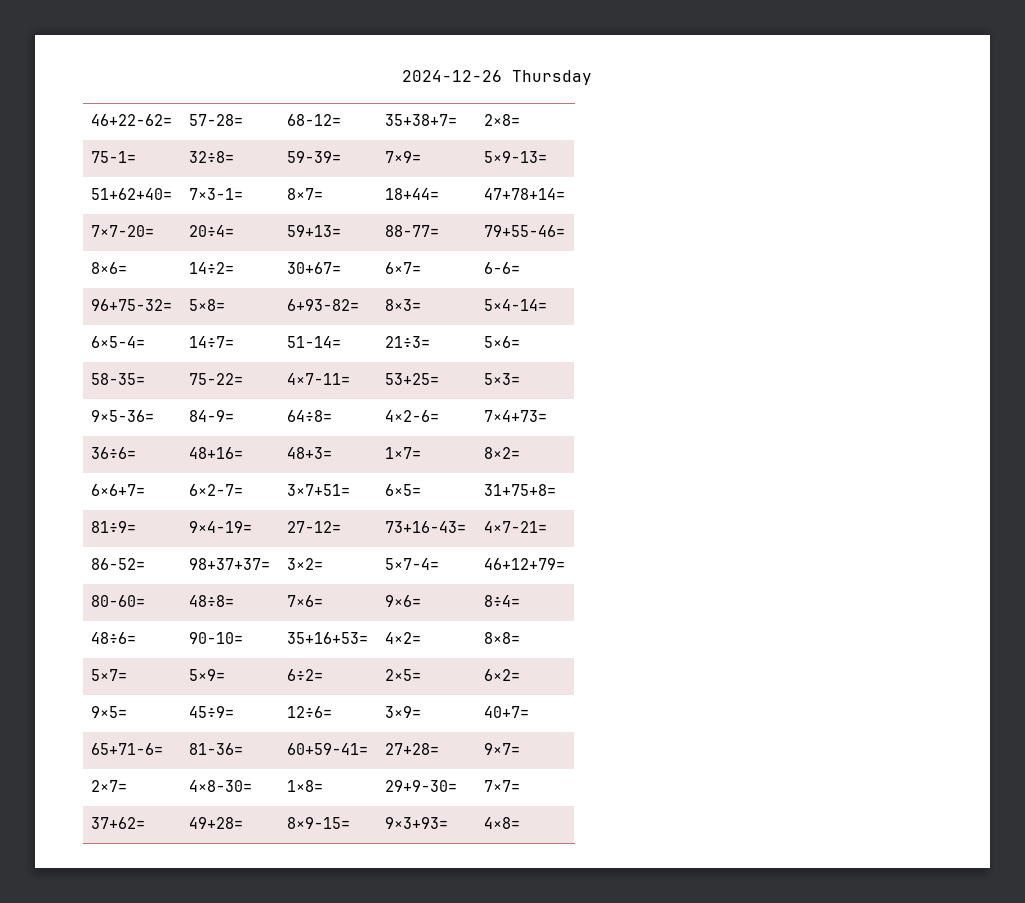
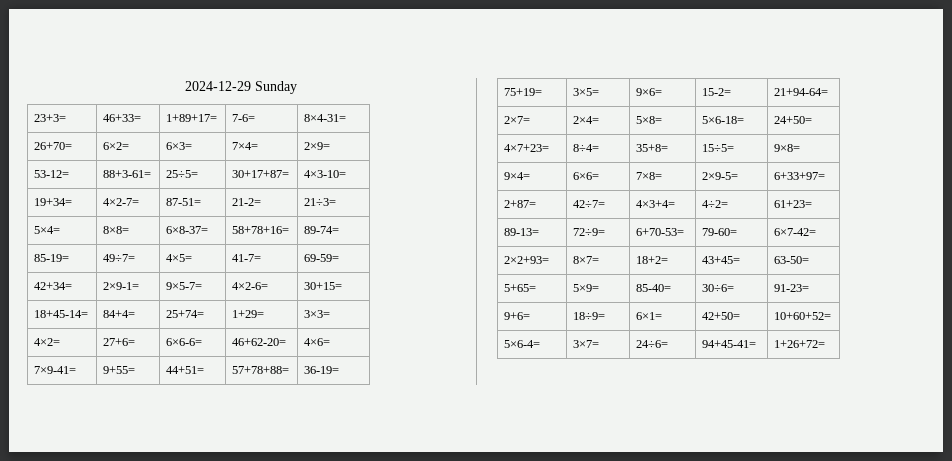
- 2024-12-26 Thursday
- 46+22-62= | 57-28= | 68-12= | 35+38+7= | 2×8=
- 75-1= | 32÷8= | 59-39= | 7×9= | 5×9-13=
- 51+62+40= | 7×3-1= | 8×7= | 18+44= | 47+78+14=
- 7×7-20= | 20÷4= | 59+13= | 88-77= | 79+55-46=
- 8×6= | 14÷2= | 30+67= | 6×7= | 6-6=
- 96+75-32= | 5×8= | 6+93-82= | 8×3= | 5×4-14=
- 6×5-4= | 14÷7= | 51-14= | 21÷3= | 5×6=
- 58-35= | 75-22= | 4×7-11= | 53+25= | 5×3=
- 9×5-36= | 84-9= | 64÷8= | 4×2-6= | 7×4+73=
- 36÷6= | 48+16= | 48+3= | 1×7= | 8×2=
- 6×6+7= | 6×2-7= | 3×7+51= | 6×5= | 31+75+8=
- 81÷9= | 9×4-19= | 27-12= | 73+16-43= | 4×7-21=
- 86-52= | 98+37+37= | 3×2= | 5×7-4= | 46+12+79=
- 80-60= | 48÷8= | 7×6= | 9×6= | 8÷4=
- 48÷6= | 90-10= | 35+16+53= | 4×2= | 8×8=
- 5×7= | 5×9= | 6÷2= | 2×5= | 6×2=
- 9×5= | 45÷9= | 12÷6= | 3×9= | 40+7=
- 65+71-6= | 81-36= | 60+59-41= | 27+28= | 9×7=
- 2×7= | 4×8-30= | 1×8= | 29+9-30= | 7×7=
- 37+62= | 49+28= | 8×9-15= | 9×3+93= | 4×8=
+ 2024-12-29 Sunday
+ 23+3= | 46+33= | 1+89+17= | 7-6= | 8×4-31=
+ 26+70= | 6×2= | 6×3= | 7×4= | 2×9=
+ 53-12= | 88+3-61= | 25÷5= | 30+17+87= | 4×3-10=
+ 19+34= | 4×2-7= | 87-51= | 21-2= | 21÷3=
+ 5×4= | 8×8= | 6×8-37= | 58+78+16= | 89-74=
+ 85-19= | 49÷7= | 4×5= | 41-7= | 69-59=
+ 42+34= | 2×9-1= | 9×5-7= | 4×2-6= | 30+15=
+ 18+45-14= | 84+4= | 25+74= | 1+29= | 3×3=
+ 4×2= | 27+6= | 6×6-6= | 46+62-20= | 4×6=
+ 7×9-41= | 9+55= | 44+51= | 57+78+88= | 36-19=
+ 75+19= | 3×5= | 9×6= | 15-2= | 21+94-64=
+ 2×7= | 2×4= | 5×8= | 5×6-18= | 24+50=
+ 4×7+23= | 8÷4= | 35+8= | 15÷5= | 9×8=
+ 9×4= | 6×6= | 7×8= | 2×9-5= | 6+33+97=
+ 2+87= | 42÷7= | 4×3+4= | 4÷2= | 61+23=
+ 89-13= | 72÷9= | 6+70-53= | 79-60= | 6×7-42=
+ 2×2+93= | 8×7= | 18+2= | 43+45= | 63-50=
+ 5+65= | 5×9= | 85-40= | 30÷6= | 91-23=
+ 9+6= | 18÷9= | 6×1= | 42+50= | 10+60+52=
+ 5×6-4= | 3×7= | 24÷6= | 94+45-41= | 1+26+72=

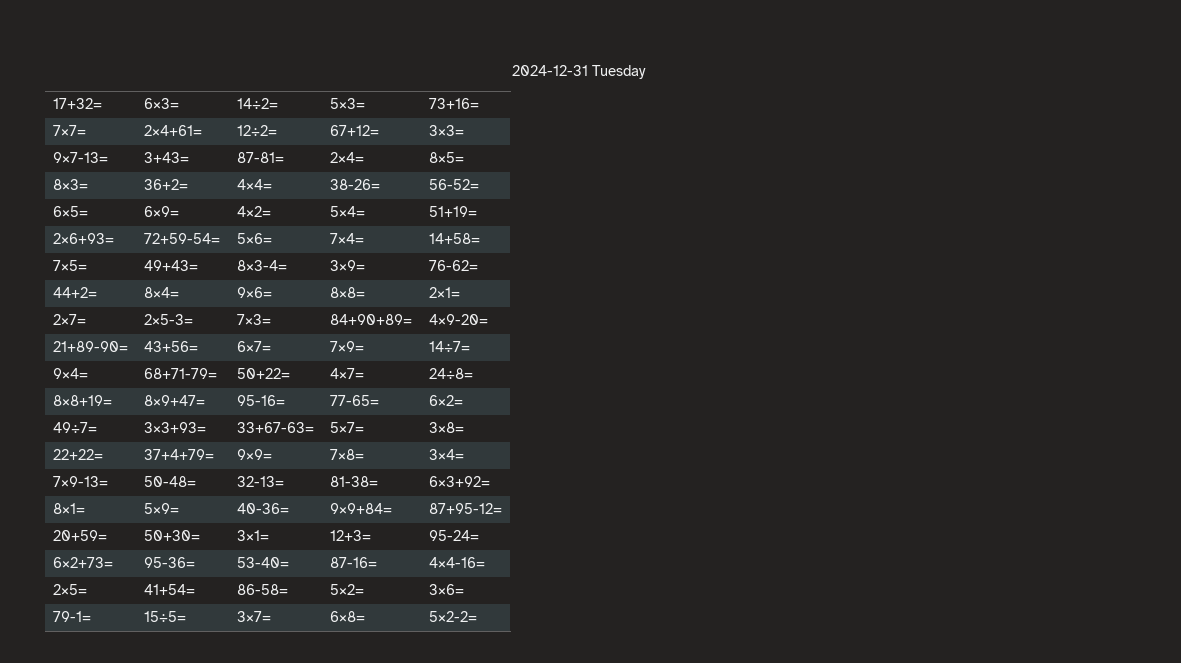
- 2024-12-29 Sunday
- 23+3= | 46+33= | 1+89+17= | 7-6= | 8×4-31=
- 26+70= | 6×2= | 6×3= | 7×4= | 2×9=
- 53-12= | 88+3-61= | 25÷5= | 30+17+87= | 4×3-10=
- 19+34= | 4×2-7= | 87-51= | 21-2= | 21÷3=
- 5×4= | 8×8= | 6×8-37= | 58+78+16= | 89-74=
- 85-19= | 49÷7= | 4×5= | 41-7= | 69-59=
- 42+34= | 2×9-1= | 9×5-7= | 4×2-6= | 30+15=
- 18+45-14= | 84+4= | 25+74= | 1+29= | 3×3=
- 4×2= | 27+6= | 6×6-6= | 46+62-20= | 4×6=
- 7×9-41= | 9+55= | 44+51= | 57+78+88= | 36-19=
- 75+19= | 3×5= | 9×6= | 15-2= | 21+94-64=
- 2×7= | 2×4= | 5×8= | 5×6-18= | 24+50=
- 4×7+23= | 8÷4= | 35+8= | 15÷5= | 9×8=
- 9×4= | 6×6= | 7×8= | 2×9-5= | 6+33+97=
- 2+87= | 42÷7= | 4×3+4= | 4÷2= | 61+23=
- 89-13= | 72÷9= | 6+70-53= | 79-60= | 6×7-42=
- 2×2+93= | 8×7= | 18+2= | 43+45= | 63-50=
- 5+65= | 5×9= | 85-40= | 30÷6= | 91-23=
- 9+6= | 18÷9= | 6×1= | 42+50= | 10+60+52=
- 5×6-4= | 3×7= | 24÷6= | 94+45-41= | 1+26+72=
+ 2024-12-31 Tuesday
+ 17+32= | 6×3= | 14÷2= | 5×3= | 73+16=
+ 7×7= | 2×4+61= | 12÷2= | 67+12= | 3×3=
+ 9×7-13= | 3+43= | 87-81= | 2×4= | 8×5=
+ 8×3= | 36+2= | 4×4= | 38-26= | 56-52=
+ 6×5= | 6×9= | 4×2= | 5×4= | 51+19=
+ 2×6+93= | 72+59-54= | 5×6= | 7×4= | 14+58=
+ 7×5= | 49+43= | 8×3-4= | 3×9= | 76-62=
+ 44+2= | 8×4= | 9×6= | 8×8= | 2×1=
+ 2×7= | 2×5-3= | 7×3= | 84+90+89= | 4×9-20=
+ 21+89-90= | 43+56= | 6×7= | 7×9= | 14÷7=
+ 9×4= | 68+71-79= | 50+22= | 4×7= | 24÷8=
+ 8×8+19= | 8×9+47= | 95-16= | 77-65= | 6×2=
+ 49÷7= | 3×3+93= | 33+67-63= | 5×7= | 3×8=
+ 22+22= | 37+4+79= | 9×9= | 7×8= | 3×4=
+ 7×9-13= | 50-48= | 32-13= | 81-38= | 6×3+92=
+ 8×1= | 5×9= | 40-36= | 9×9+84= | 87+95-12=
+ 20+59= | 50+30= | 3×1= | 12+3= | 95-24=
+ 6×2+73= | 95-36= | 53-40= | 87-16= | 4×4-16=
+ 2×5= | 41+54= | 86-58= | 5×2= | 3×6=
+ 79-1= | 15÷5= | 3×7= | 6×8= | 5×2-2=

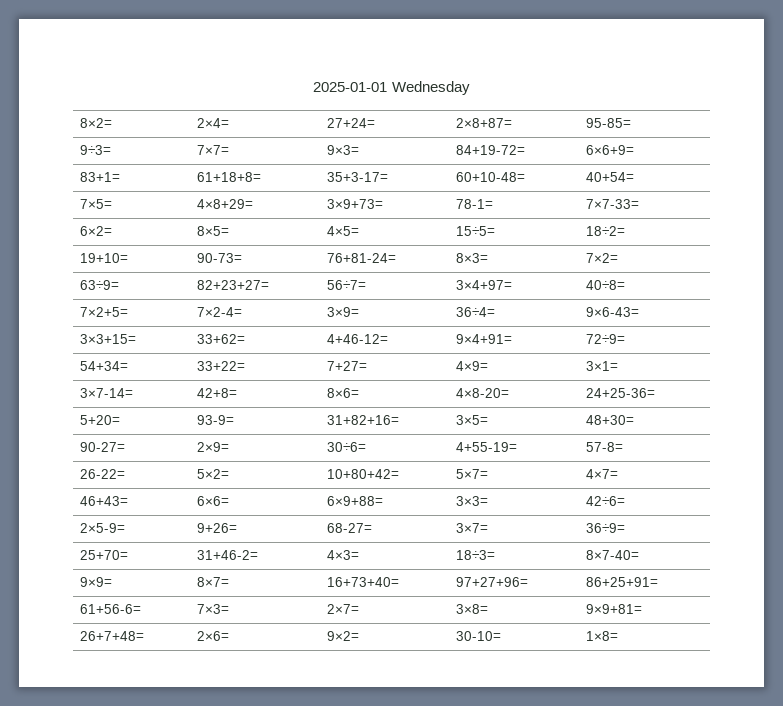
- 2024-12-31 Tuesday
- 17+32= | 6×3= | 14÷2= | 5×3= | 73+16=
- 7×7= | 2×4+61= | 12÷2= | 67+12= | 3×3=
- 9×7-13= | 3+43= | 87-81= | 2×4= | 8×5=
- 8×3= | 36+2= | 4×4= | 38-26= | 56-52=
- 6×5= | 6×9= | 4×2= | 5×4= | 51+19=
- 2×6+93= | 72+59-54= | 5×6= | 7×4= | 14+58=
- 7×5= | 49+43= | 8×3-4= | 3×9= | 76-62=
- 44+2= | 8×4= | 9×6= | 8×8= | 2×1=
- 2×7= | 2×5-3= | 7×3= | 84+90+89= | 4×9-20=
- 21+89-90= | 43+56= | 6×7= | 7×9= | 14÷7=
- 9×4= | 68+71-79= | 50+22= | 4×7= | 24÷8=
- 8×8+19= | 8×9+47= | 95-16= | 77-65= | 6×2=
- 49÷7= | 3×3+93= | 33+67-63= | 5×7= | 3×8=
- 22+22= | 37+4+79= | 9×9= | 7×8= | 3×4=
- 7×9-13= | 50-48= | 32-13= | 81-38= | 6×3+92=
- 8×1= | 5×9= | 40-36= | 9×9+84= | 87+95-12=
- 20+59= | 50+30= | 3×1= | 12+3= | 95-24=
- 6×2+73= | 95-36= | 53-40= | 87-16= | 4×4-16=
- 2×5= | 41+54= | 86-58= | 5×2= | 3×6=
- 79-1= | 15÷5= | 3×7= | 6×8= | 5×2-2=
+ 2025-01-01 Wednesday
+ 8×2= | 2×4= | 27+24= | 2×8+87= | 95-85=
+ 9÷3= | 7×7= | 9×3= | 84+19-72= | 6×6+9=
+ 83+1= | 61+18+8= | 35+3-17= | 60+10-48= | 40+54=
+ 7×5= | 4×8+29= | 3×9+73= | 78-1= | 7×7-33=
+ 6×2= | 8×5= | 4×5= | 15÷5= | 18÷2=
+ 19+10= | 90-73= | 76+81-24= | 8×3= | 7×2=
+ 63÷9= | 82+23+27= | 56÷7= | 3×4+97= | 40÷8=
+ 7×2+5= | 7×2-4= | 3×9= | 36÷4= | 9×6-43=
+ 3×3+15= | 33+62= | 4+46-12= | 9×4+91= | 72÷9=
+ 54+34= | 33+22= | 7+27= | 4×9= | 3×1=
+ 3×7-14= | 42+8= | 8×6= | 4×8-20= | 24+25-36=
+ 5+20= | 93-9= | 31+82+16= | 3×5= | 48+30=
+ 90-27= | 2×9= | 30÷6= | 4+55-19= | 57-8=
+ 26-22= | 5×2= | 10+80+42= | 5×7= | 4×7=
+ 46+43= | 6×6= | 6×9+88= | 3×3= | 42÷6=
+ 2×5-9= | 9+26= | 68-27= | 3×7= | 36÷9=
+ 25+70= | 31+46-2= | 4×3= | 18÷3= | 8×7-40=
+ 9×9= | 8×7= | 16+73+40= | 97+27+96= | 86+25+91=
+ 61+56-6= | 7×3= | 2×7= | 3×8= | 9×9+81=
+ 26+7+48= | 2×6= | 9×2= | 30-10= | 1×8=

